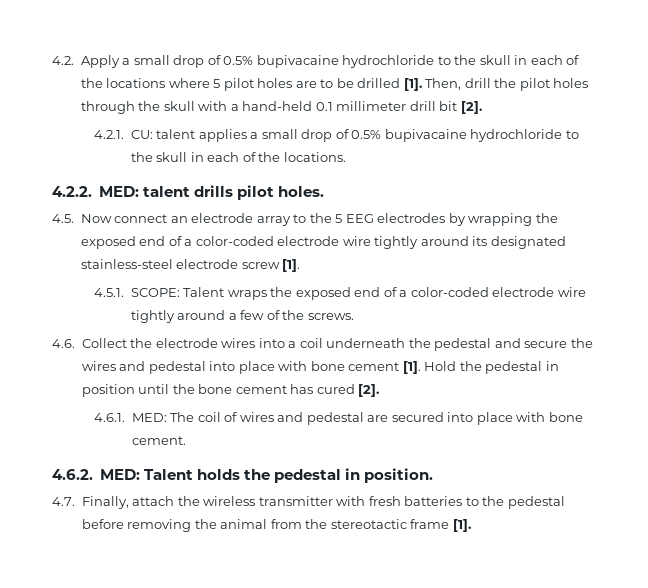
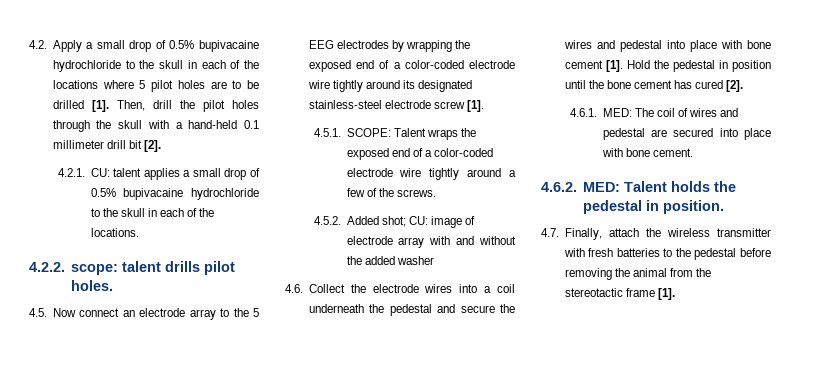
- 4.2.2. MED: talent drills pilot holes.
+ 4.2.2. scope: talent drills pilot holes.
+ 4.5.2. Added shot; CU: image of electrode array with and without the added washer

